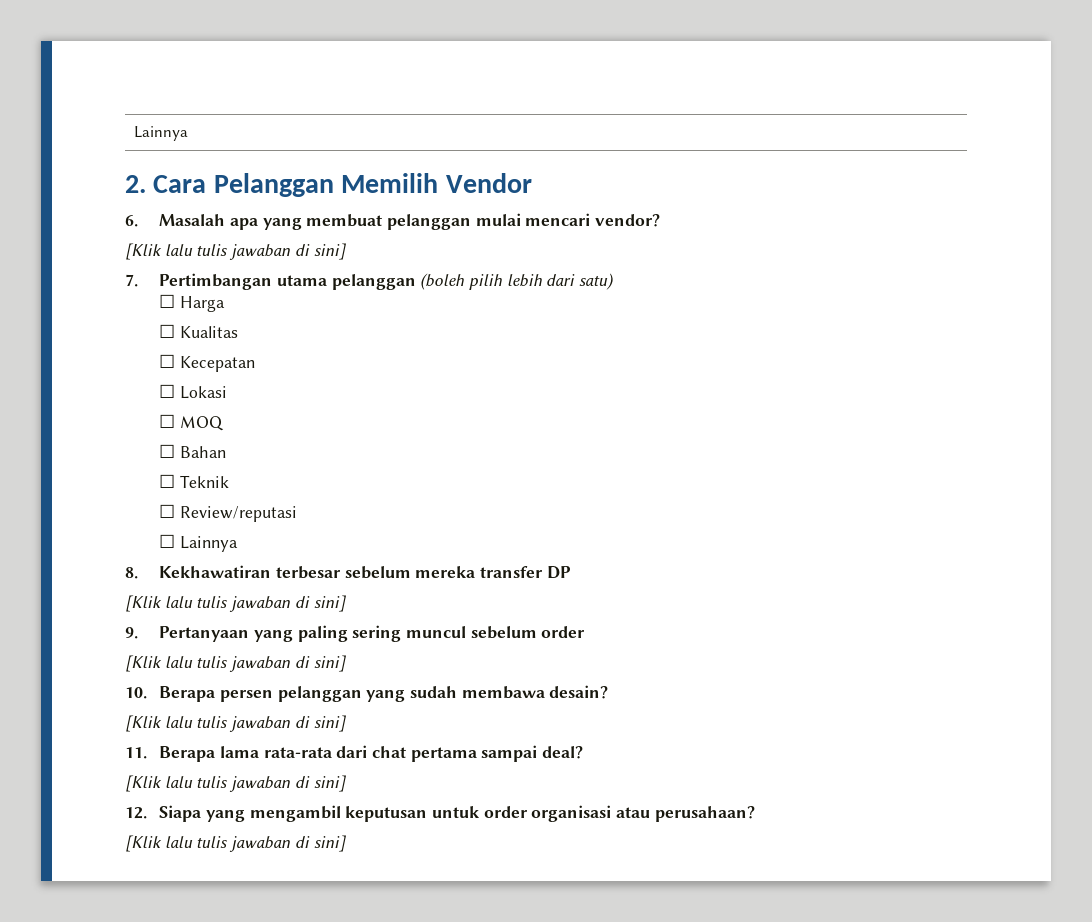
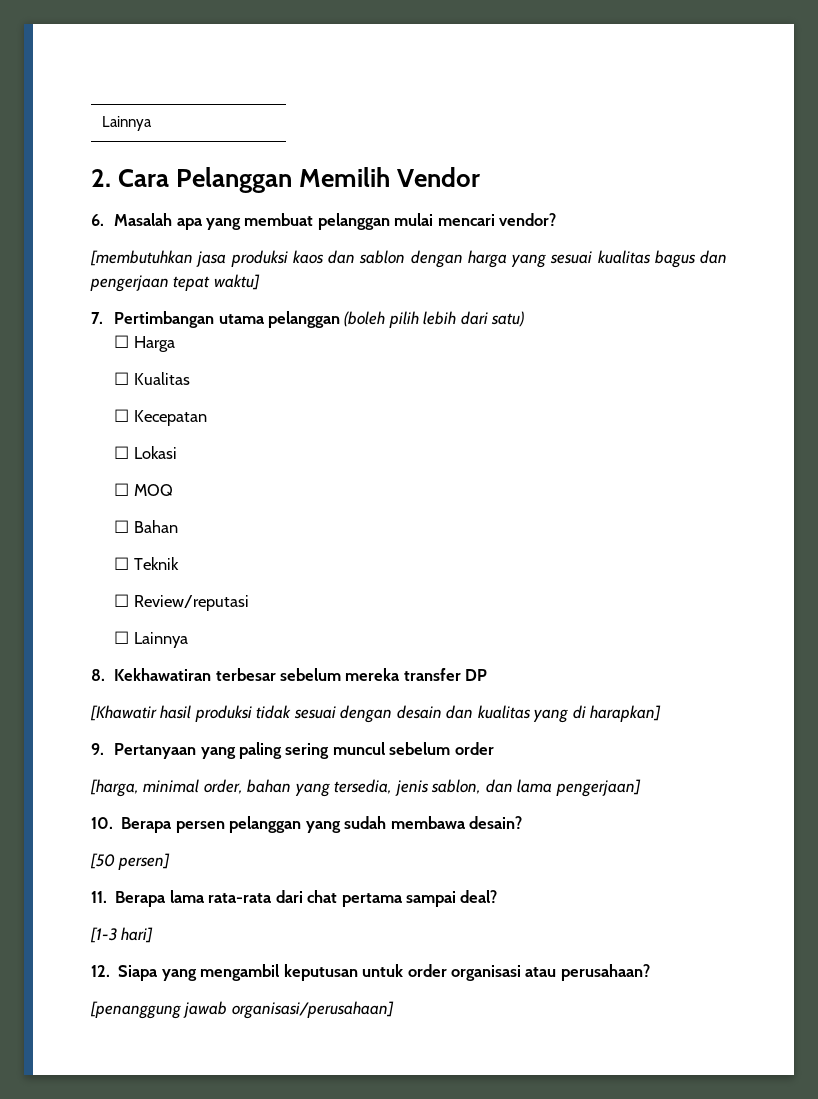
  6. Masalah apa yang membuat pelanggan mulai mencari vendor?
- [Klik lalu tulis jawaban di sini]
+ [membutuhkan jasa produksi kaos dan sablon dengan harga yang sesuai kualitas bagus dan pengerjaan tepat waktu]
  8. Kekhawatiran terbesar sebelum mereka transfer DP
- [Klik lalu tulis jawaban di sini]
+ [Khawatir hasil produksi tidak sesuai dengan desain dan kualitas yang di harapkan]
  9. Pertanyaan yang paling sering muncul sebelum order
- [Klik lalu tulis jawaban di sini]
+ [harga, minimal order, bahan yang tersedia, jenis sablon, dan lama pengerjaan]
  10. Berapa persen pelanggan yang sudah membawa desain?
- [Klik lalu tulis jawaban di sini]
+ [50 persen]
  11. Berapa lama rata-rata dari chat pertama sampai deal?
- [Klik lalu tulis jawaban di sini]
+ [1-3 hari]
  12. Siapa yang mengambil keputusan untuk order organisasi atau perusahaan?
- [Klik lalu tulis jawaban di sini]
+ [penanggung jawab organisasi/perusahaan]

